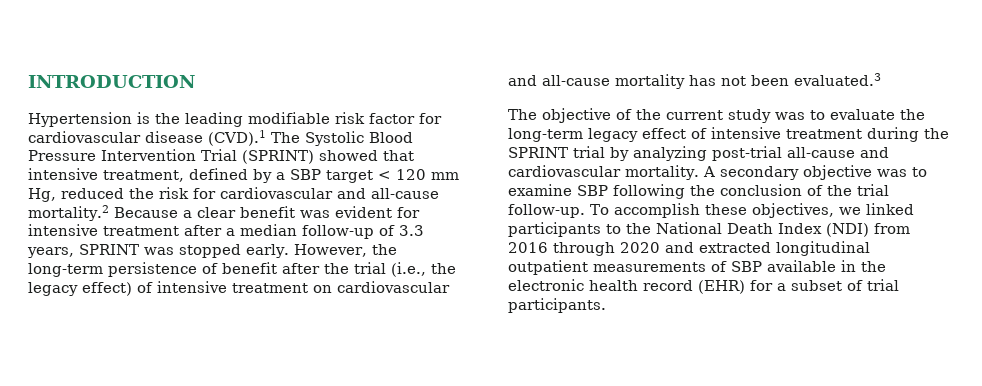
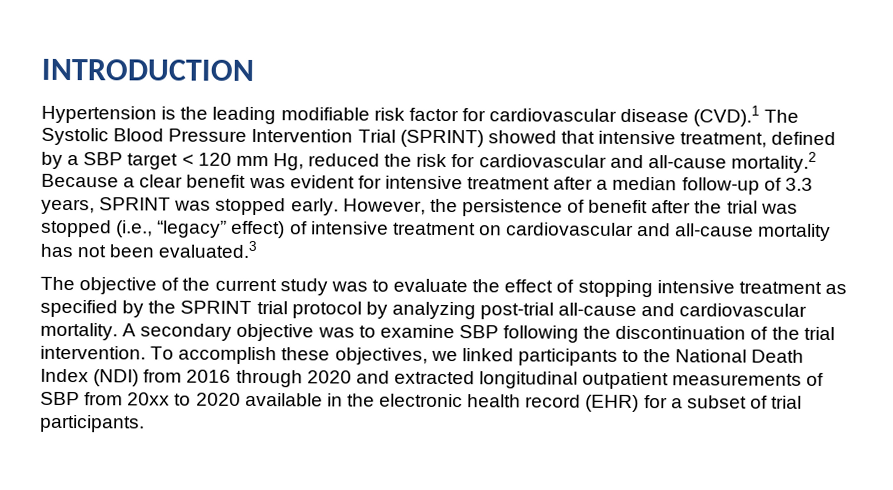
- However, the long-term persistence of benefit after the trial (i.e., the legacy effect) of intensive treatment on cardiovascular and all-cause mortality has not been evaluated.3
+ However, the persistence of benefit after the trial was stopped (i.e., “legacy” effect) of intensive treatment on cardiovascular and all-cause mortality has not been evaluated.3
- The objective of the current study was to evaluate the long-term legacy effect of intensive treatment during the SPRINT trial by analyzing post-trial all-cause and cardiovascular mortality.
+ The objective of the current study was to evaluate the effect of stopping intensive treatment as specified by the SPRINT trial protocol by analyzing post-trial all-cause and cardiovascular mortality.
- A secondary objective was to examine SBP following the conclusion of the trial follow-up.
+ A secondary objective was to examine SBP following the discontinuation of the trial intervention.
- To accomplish these objectives, we linked participants to the National Death Index (NDI) from 2016 through 2020 and extracted longitudinal outpatient measurements of SBP available in the electronic health record (EHR) for a subset of trial participants.
+ To accomplish these objectives, we linked participants to the National Death Index (NDI) from 2016 through 2020 and extracted longitudinal outpatient measurements of SBP from 20xx to 2020 available in the electronic health record (EHR) for a subset of trial participants.

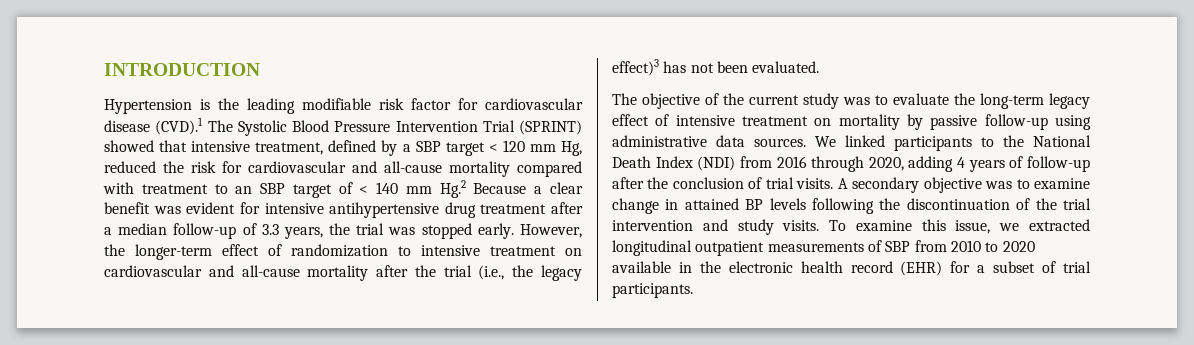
- Hypertension is the leading modifiable risk factor for cardiovascular disease (CVD).1 The Systolic Blood Pressure Intervention Trial (SPRINT) showed that intensive treatment, defined by a SBP target < 120 mm Hg, reduced the risk for cardiovascular and all-cause mortality.2 Because a clear benefit was evident for intensive treatment after a median follow-up of 3.3 years, SPRINT was stopped early.
+ Hypertension is the leading modifiable risk factor for cardiovascular disease (CVD).1 The Systolic Blood Pressure Intervention Trial (SPRINT) showed that intensive treatment, defined by a SBP target < 120 mm Hg, reduced the risk for cardiovascular and all-cause mortality compared with treatment to an SBP target of < 140 mm Hg.2 Because a clear benefit was evident for intensive antihypertensive drug treatment after a median follow-up of 3.3 years, the trial was stopped early.
- However, the persistence of benefit after the trial was stopped (i.e., “legacy” effect) of intensive treatment on cardiovascular and all-cause mortality has not been evaluated.3
+ However, the longer-term effect of randomization to intensive treatment on cardiovascular and all-cause mortality after the trial (i.e., the legacy effect)3 has not been evaluated.
- The objective of the current study was to evaluate the effect of stopping intensive treatment as specified by the SPRINT trial protocol by analyzing post-trial all-cause and cardiovascular mortality. A secondary objective was to examine SBP following the discontinuation of the trial intervention. To accomplish these objectives, we linked participants to the National Death Index (NDI) from 2016 through 2020 and extracted longitudinal outpatient measurements of SBP from 20xx to 2020 available in the electronic health record (EHR) for a subset of trial participants.
+ The objective of the current study was to evaluate the long-term legacy effect of intensive treatment on mortality by passive follow-up using administrative data sources. We linked participants to the National Death Index (NDI) from 2016 through 2020, adding 4 years of follow-up after the conclusion of trial visits. A secondary objective was to examine change in attained BP levels following the discontinuation of the trial intervention and study visits. To examine this issue, we extracted longitudinal outpatient measurements of SBP from 2010 to 2020 available in the electronic health record (EHR) for a subset of trial participants.

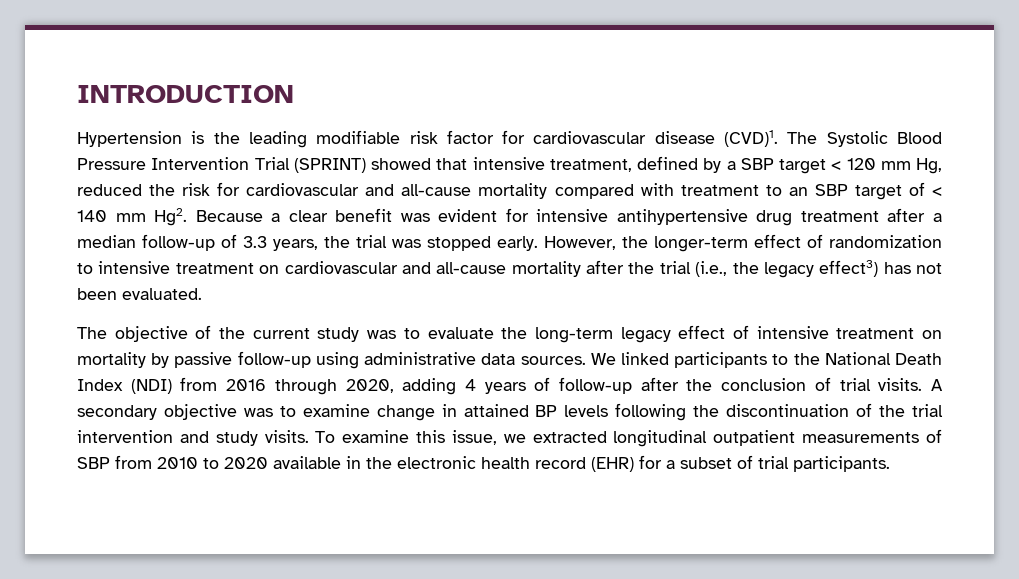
- Hypertension is the leading modifiable risk factor for cardiovascular disease (CVD).1 The Systolic Blood Pressure Intervention Trial (SPRINT) showed that intensive treatment, defined by a SBP target < 120 mm Hg, reduced the risk for cardiovascular and all-cause mortality compared with treatment to an SBP target of < 140 mm Hg.2 Because a clear benefit was evident for intensive antihypertensive drug treatment after a median follow-up of 3.3 years, the trial was stopped early.
+ Hypertension is the leading modifiable risk factor for cardiovascular disease (CVD)1. The Systolic Blood Pressure Intervention Trial (SPRINT) showed that intensive treatment, defined by a SBP target < 120 mm Hg, reduced the risk for cardiovascular and all-cause mortality compared with treatment to an SBP target of < 140 mm Hg2. Because a clear benefit was evident for intensive antihypertensive drug treatment after a median follow-up of 3.3 years, the trial was stopped early.
- However, the longer-term effect of randomization to intensive treatment on cardiovascular and all-cause mortality after the trial (i.e., the legacy effect)3 has not been evaluated.
+ However, the longer-term effect of randomization to intensive treatment on cardiovascular and all-cause mortality after the trial (i.e., the legacy effect3) has not been evaluated.

